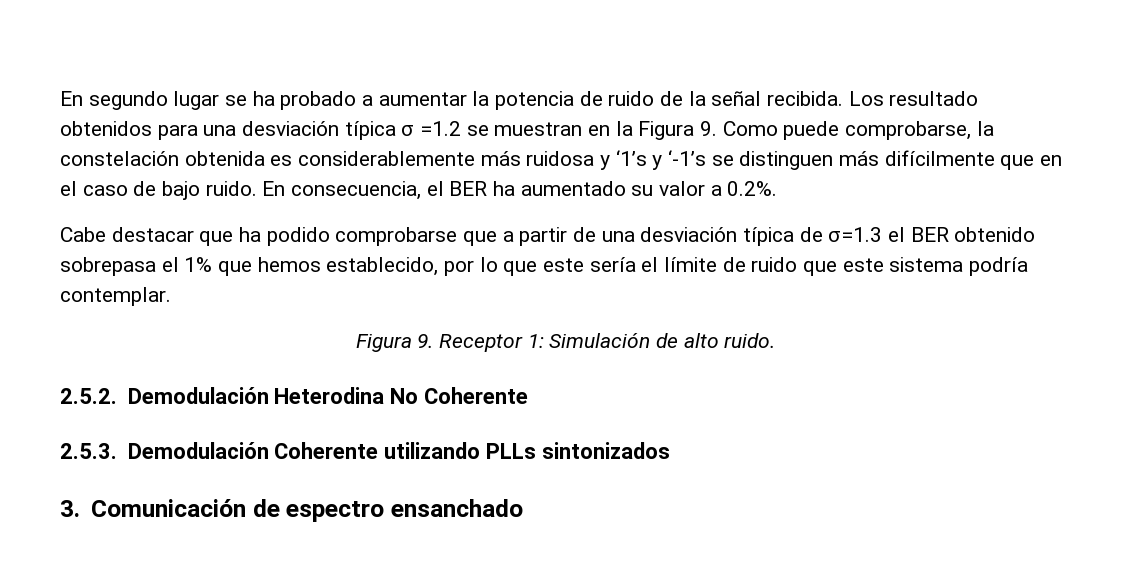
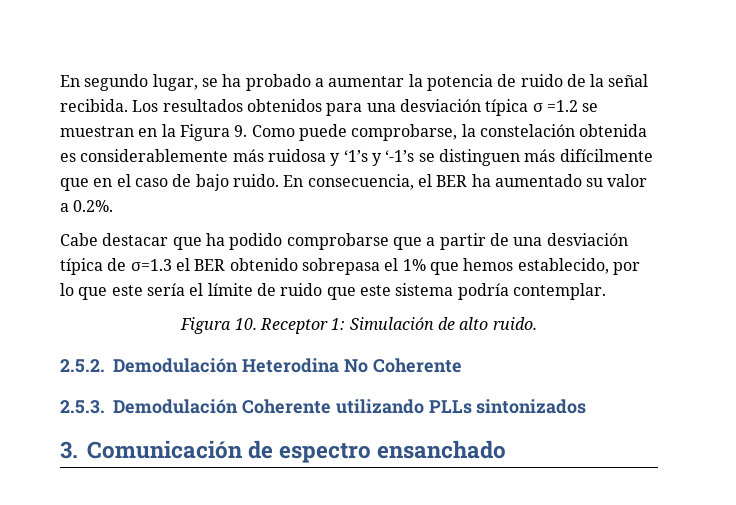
- En segundo lugar se ha probado a aumentar la potencia de ruido de la señal recibida.
+ En segundo lugar, se ha probado a aumentar la potencia de ruido de la señal recibida.
- Los resultado obtenidos para una desviación típica σ =1.2 se muestran en la Figura 9. Como puede comprobarse, la constelación obtenida es considerablemente más ruidosa y ‘1’s y ‘-1’s se distinguen más difícilmente que en el caso de bajo ruido.
+ Los resultados obtenidos para una desviación típica σ =1.2 se muestran en la Figura 9. Como puede comprobarse, la constelación obtenida es considerablemente más ruidosa y ‘1’s y ‘-1’s se distinguen más difícilmente que en el caso de bajo ruido.
- Figura 9. Receptor 1: Simulación de alto ruido.
+ Figura 10. Receptor 1: Simulación de alto ruido.

